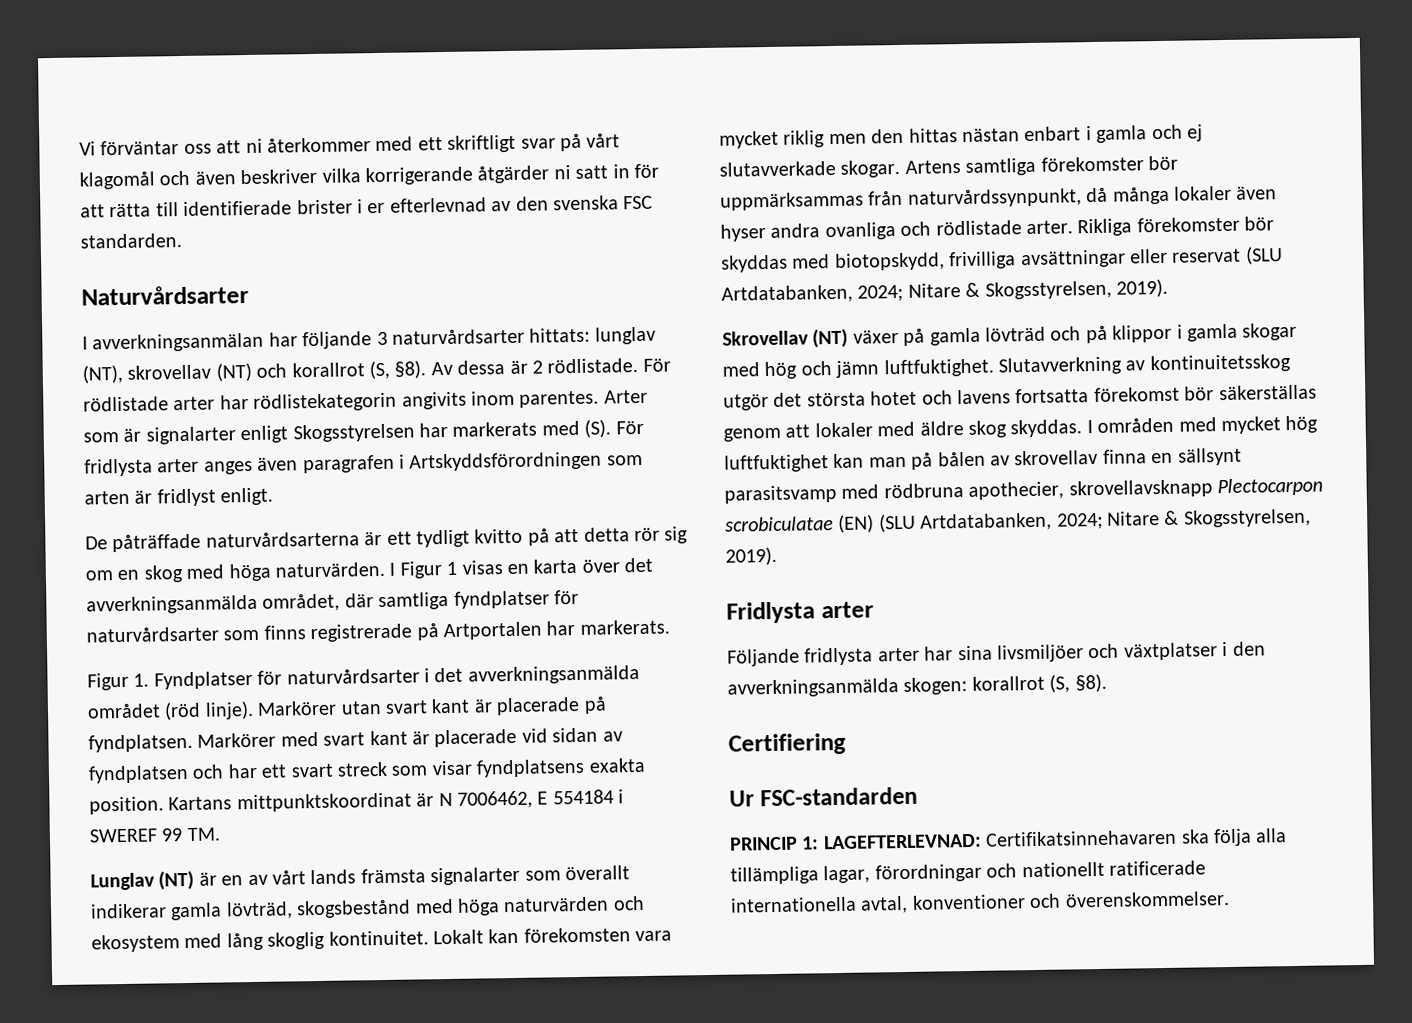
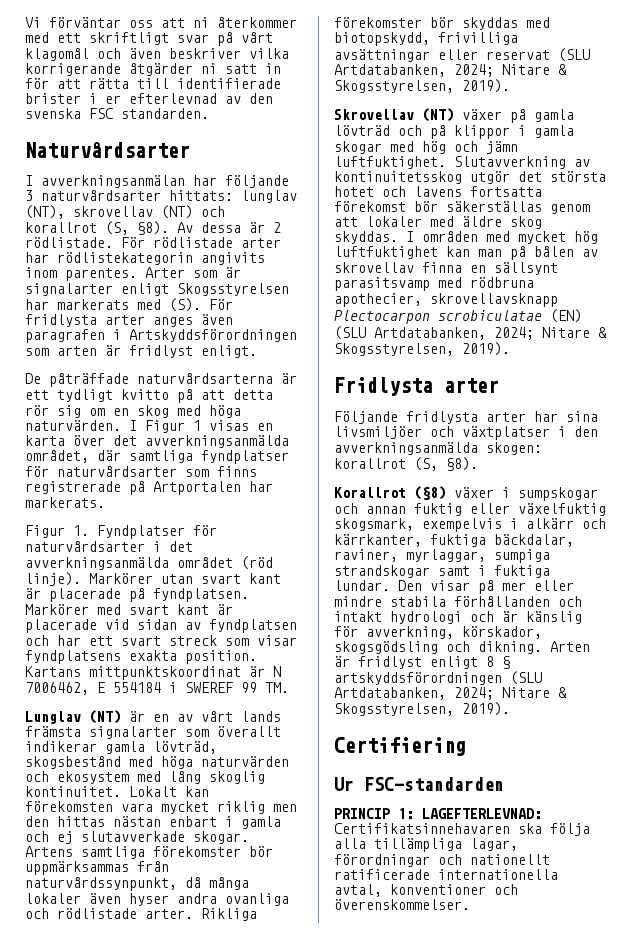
+ Korallrot (§8) växer i sumpskogar och annan fuktig eller växelfuktig skogsmark, exempelvis i alkärr och kärrkanter, fuktiga bäckdalar, raviner, myrlaggar, sumpiga strandskogar samt i fuktiga lundar. Den visar på mer eller mindre stabila förhållanden och intakt hydrologi och är känslig för avverkning, körskador, skogsgödsling och dikning. Arten är fridlyst enligt 8 § artskyddsförordningen (SLU Artdatabanken, 2024; Nitare & Skogsstyrelsen, 2019).

